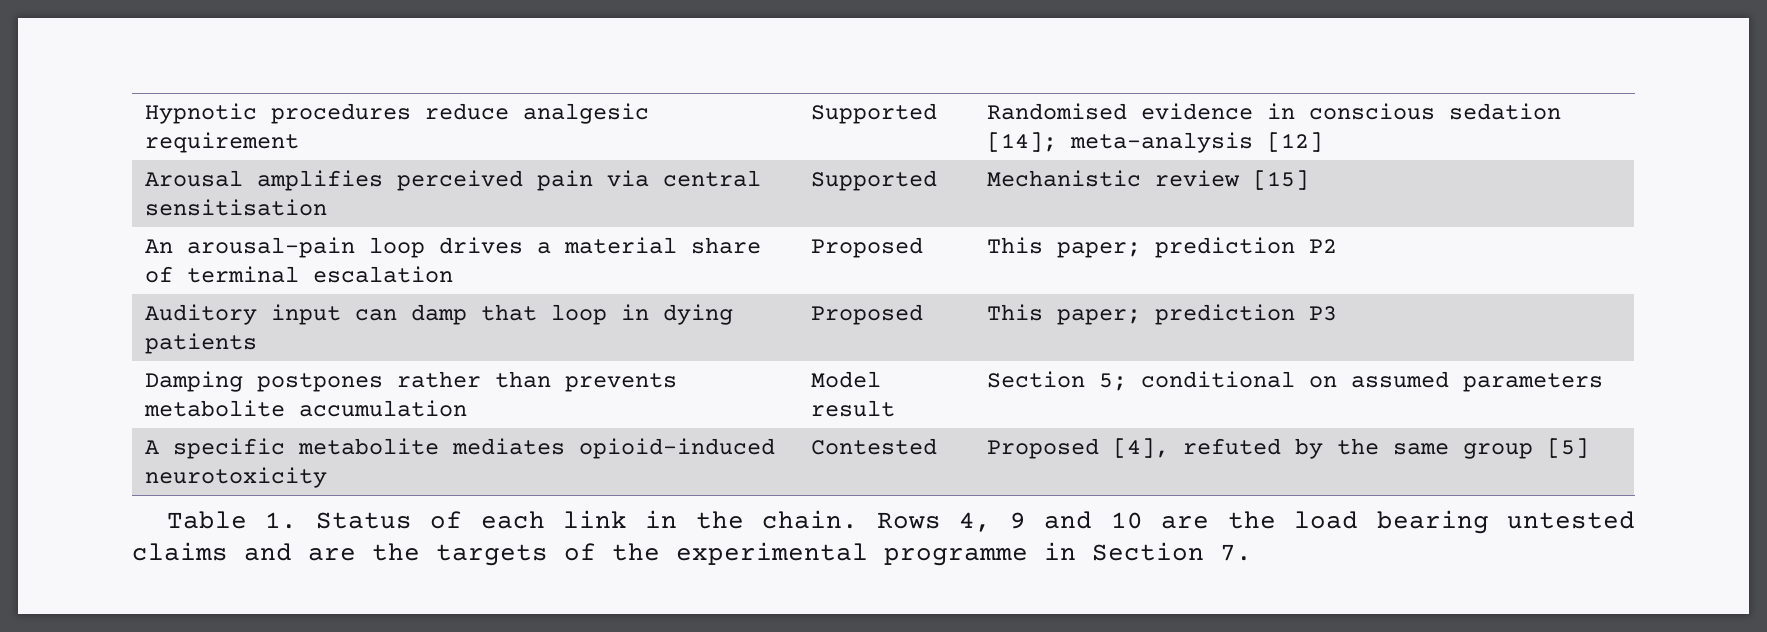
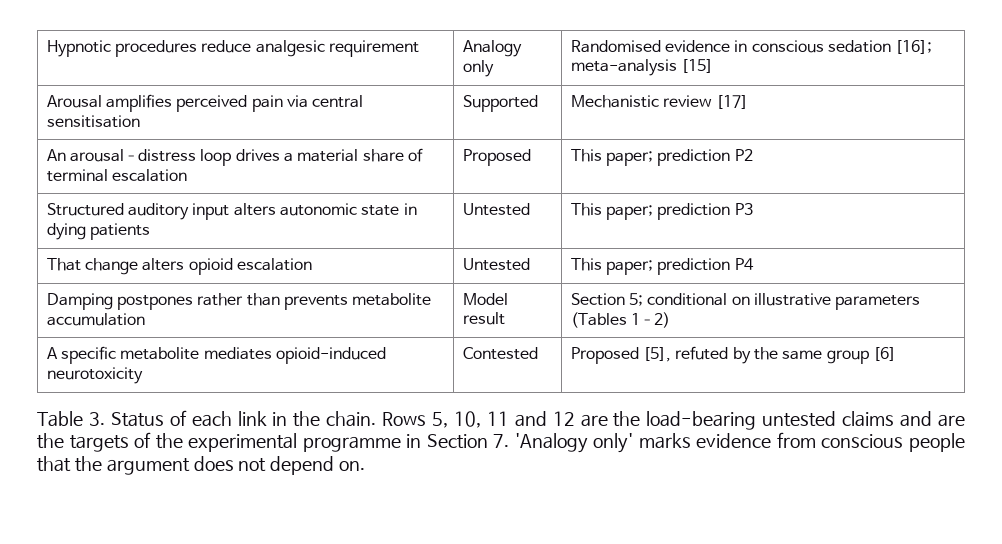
- Hypnotic procedures reduce analgesic requirement | Supported | Randomised evidence in conscious sedation [14]; meta-analysis [12]
+ Hypnotic procedures reduce analgesic requirement | Analogy only | Randomised evidence in conscious sedation [16]; meta-analysis [15]
- Arousal amplifies perceived pain via central sensitisation | Supported | Mechanistic review [15]
+ Arousal amplifies perceived pain via central sensitisation | Supported | Mechanistic review [17]
- An arousal-pain loop drives a material share of terminal escalation | Proposed | This paper; prediction P2
+ An arousal–distress loop drives a material share of terminal escalation | Proposed | This paper; prediction P2
- Auditory input can damp that loop in dying patients | Proposed | This paper; prediction P3
+ Structured auditory input alters autonomic state in dying patients | Untested | This paper; prediction P3
+ That change alters opioid escalation | Untested | This paper; prediction P4
- Damping postpones rather than prevents metabolite accumulation | Model result | Section 5; conditional on assumed parameters
+ Damping postpones rather than prevents metabolite accumulation | Model result | Section 5; conditional on illustrative parameters (Tables 1–2)
- A specific metabolite mediates opioid-induced neurotoxicity | Contested | Proposed [4], refuted by the same group [5]
+ A specific metabolite mediates opioid-induced neurotoxicity | Contested | Proposed [5], refuted by the same group [6]
- Table 1. Status of each link in the chain.
+ Table 3. Status of each link in the chain.
- Rows 4, 9 and 10 are the load bearing untested claims and are the targets of the experimental programme in Section 7.
+ Rows 5, 10, 11 and 12 are the load-bearing untested claims and are the targets of the experimental programme in Section 7. 'Analogy only' marks evidence from conscious people that the argument does not depend on.

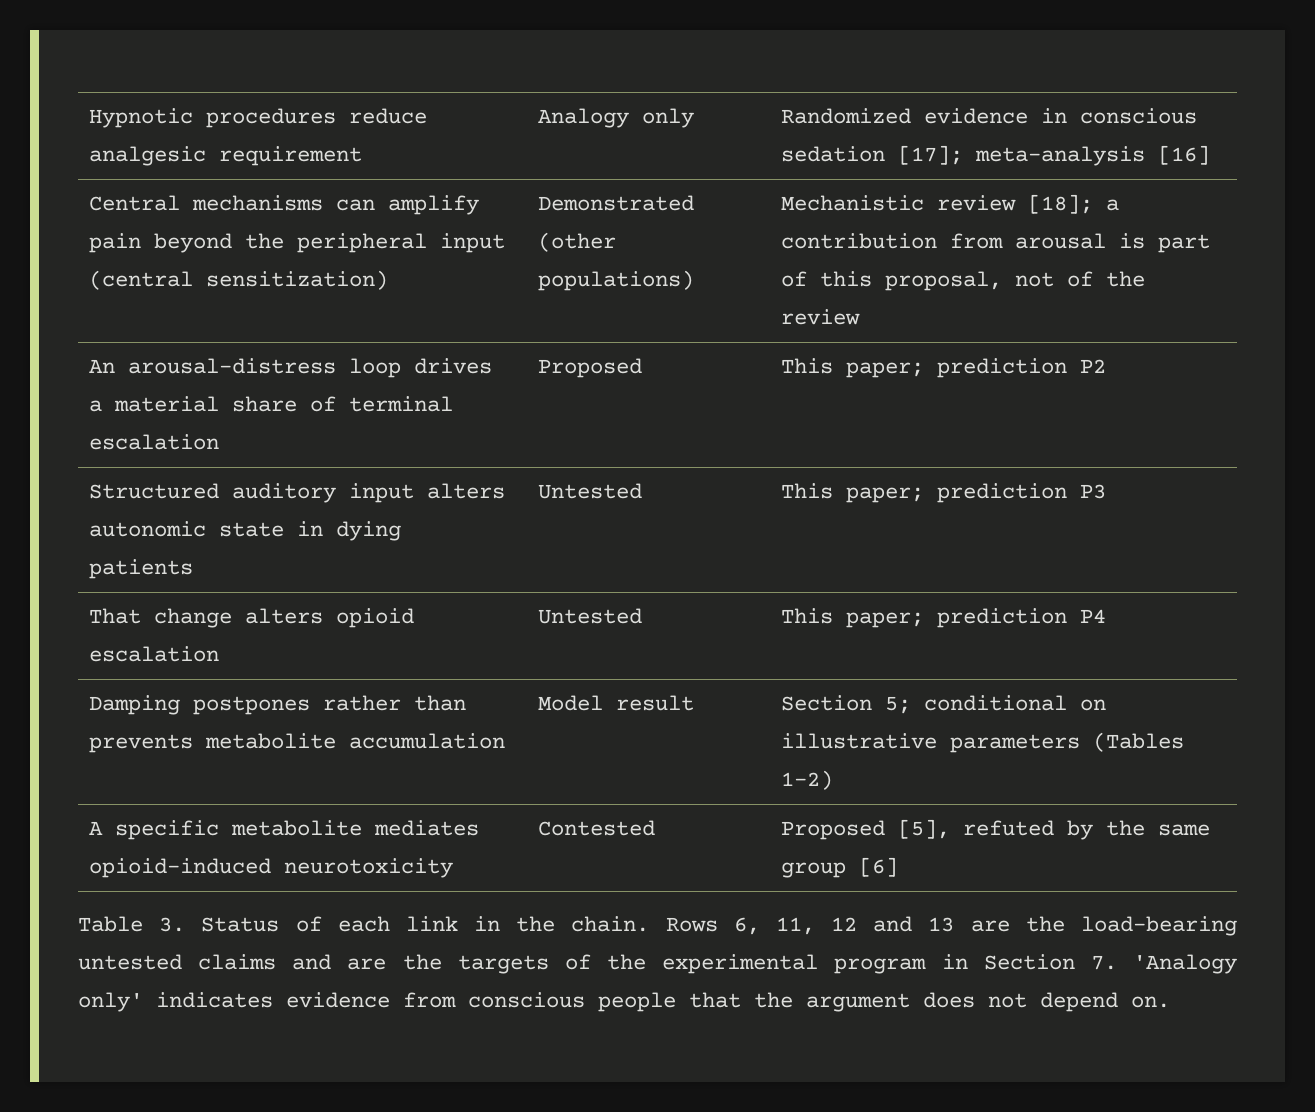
- Hypnotic procedures reduce analgesic requirement | Analogy only | Randomised evidence in conscious sedation [16]; meta-analysis [15]
- Arousal amplifies perceived pain via central sensitisation | Supported | Mechanistic review [17]
+ Hypnotic procedures reduce analgesic requirement | Analogy only | Randomized evidence in conscious sedation [17]; meta-analysis [16]
+ Central mechanisms can amplify pain beyond the peripheral input (central sensitization) | Demonstrated (other populations) | Mechanistic review [18]; a contribution from arousal is part of this proposal, not of the review
- Rows 5, 10, 11 and 12 are the load-bearing untested claims and are the targets of the experimental programme in Section 7. 'Analogy only' marks evidence from conscious people that the argument does not depend on.
+ Rows 6, 11, 12 and 13 are the load-bearing untested claims and are the targets of the experimental program in Section 7. 'Analogy only' indicates evidence from conscious people that the argument does not depend on.

